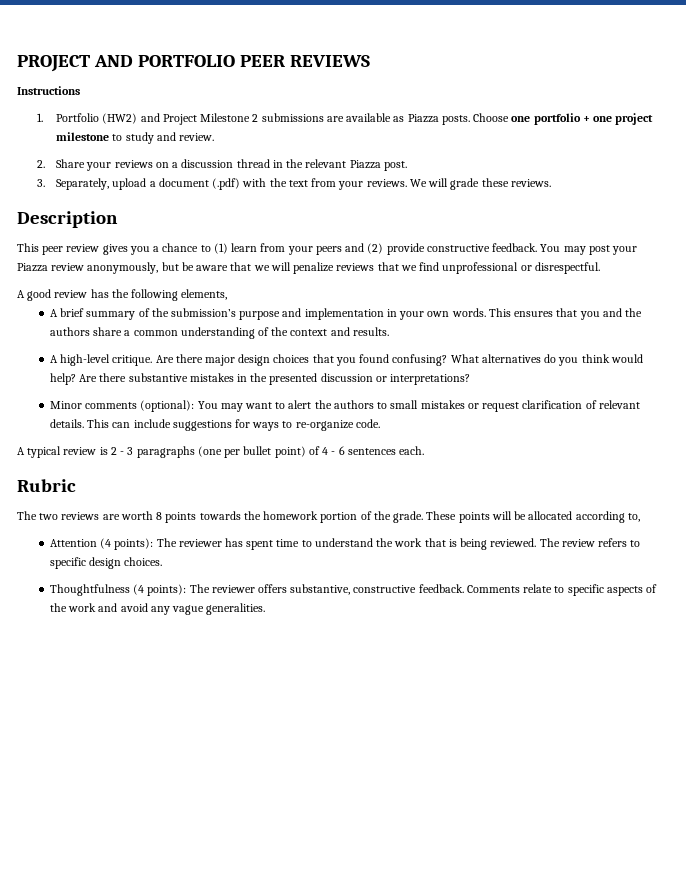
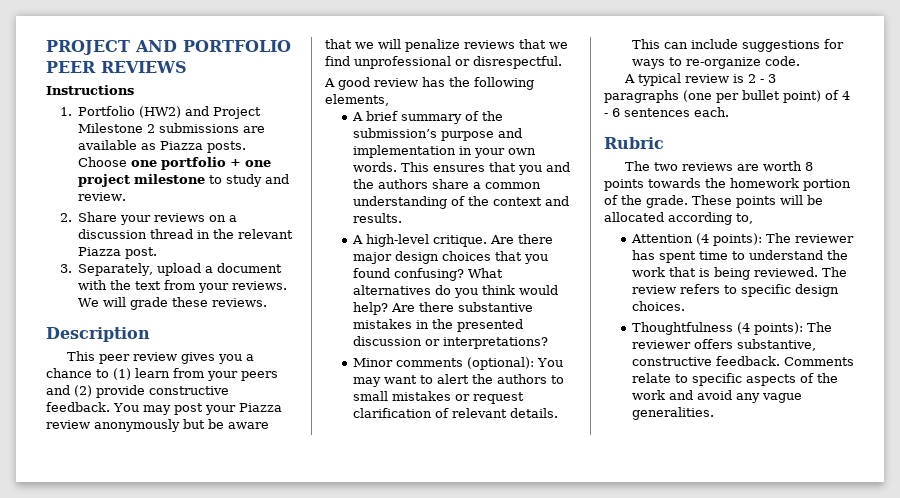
- 3. Separately, upload a document (.pdf) with the text from your reviews.
+ 3. Separately, upload a document with the text from your reviews.
- You may post your Piazza review anonymously, but be aware that we will penalize reviews that we find unprofessional or disrespectful.
+ You may post your Piazza review anonymously but be aware that we will penalize reviews that we find unprofessional or disrespectful.

